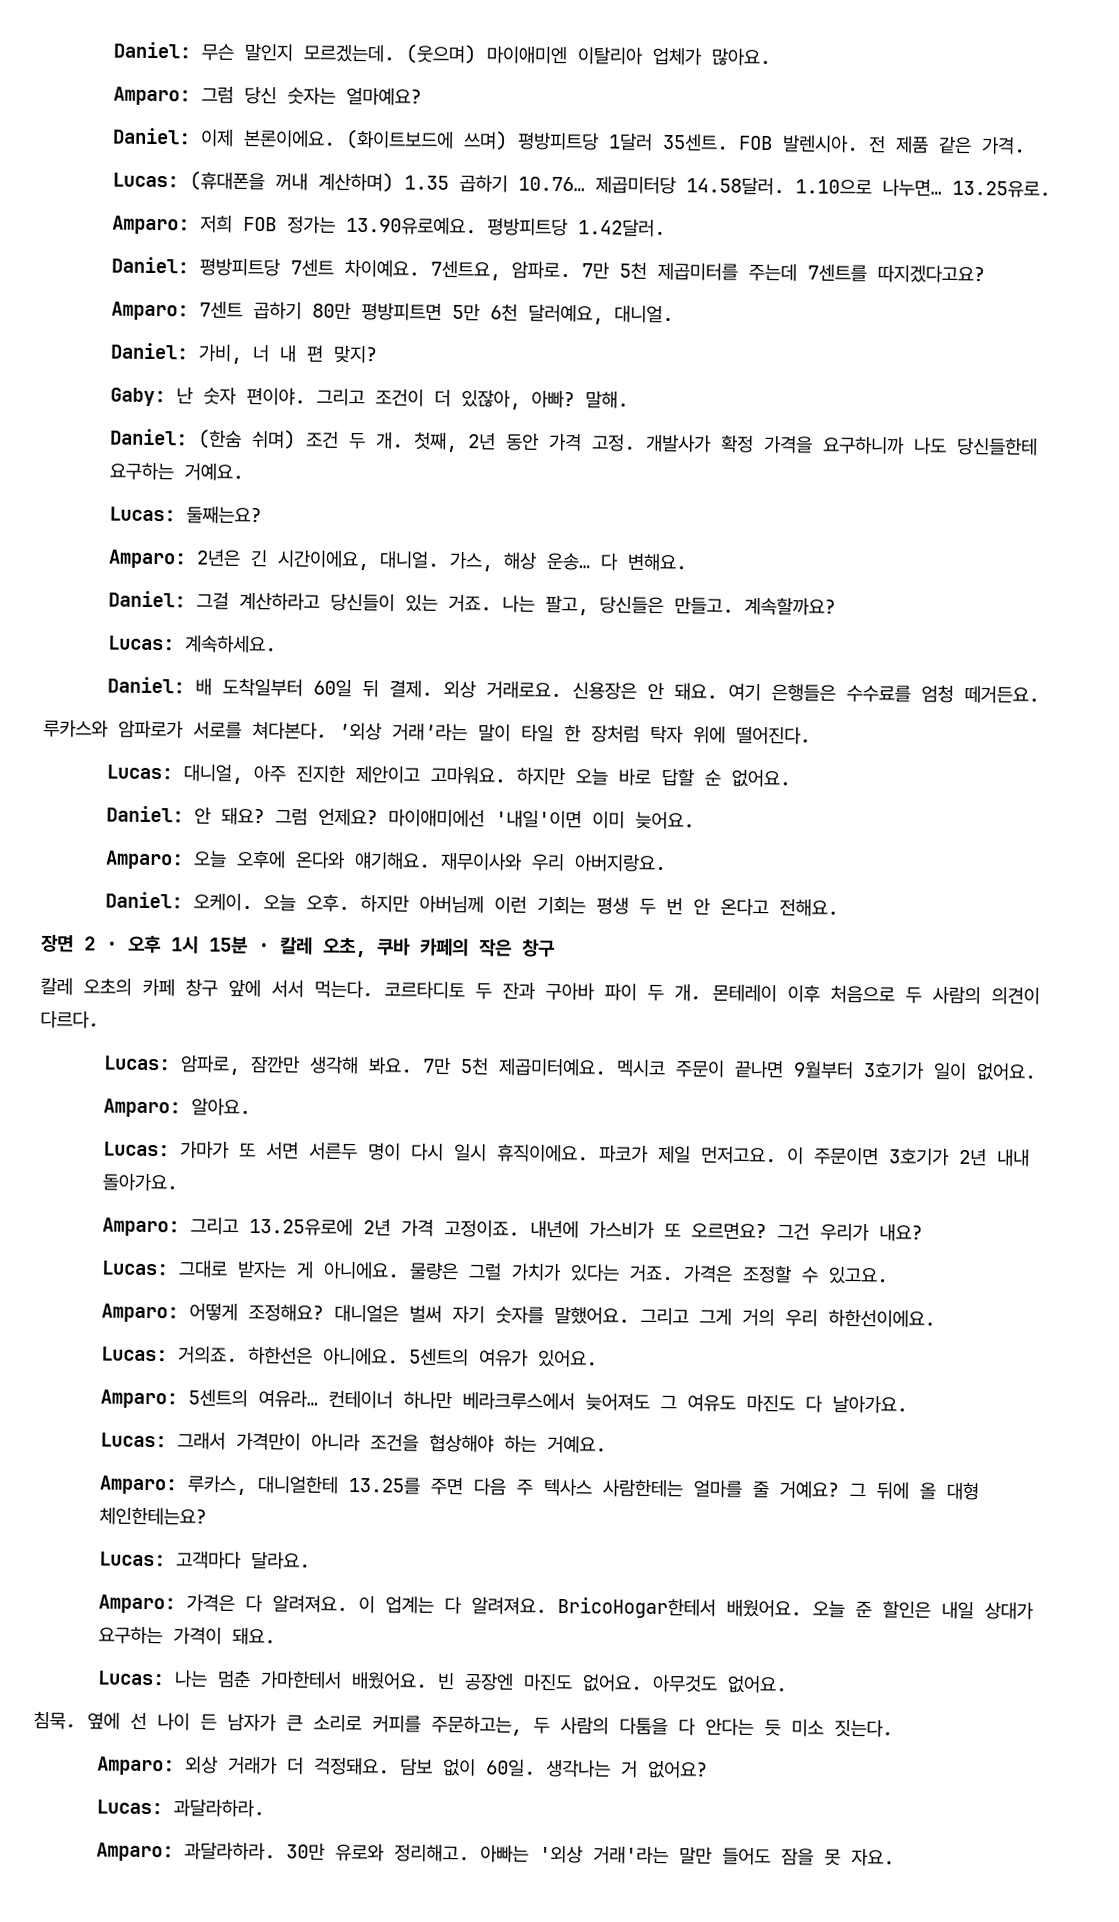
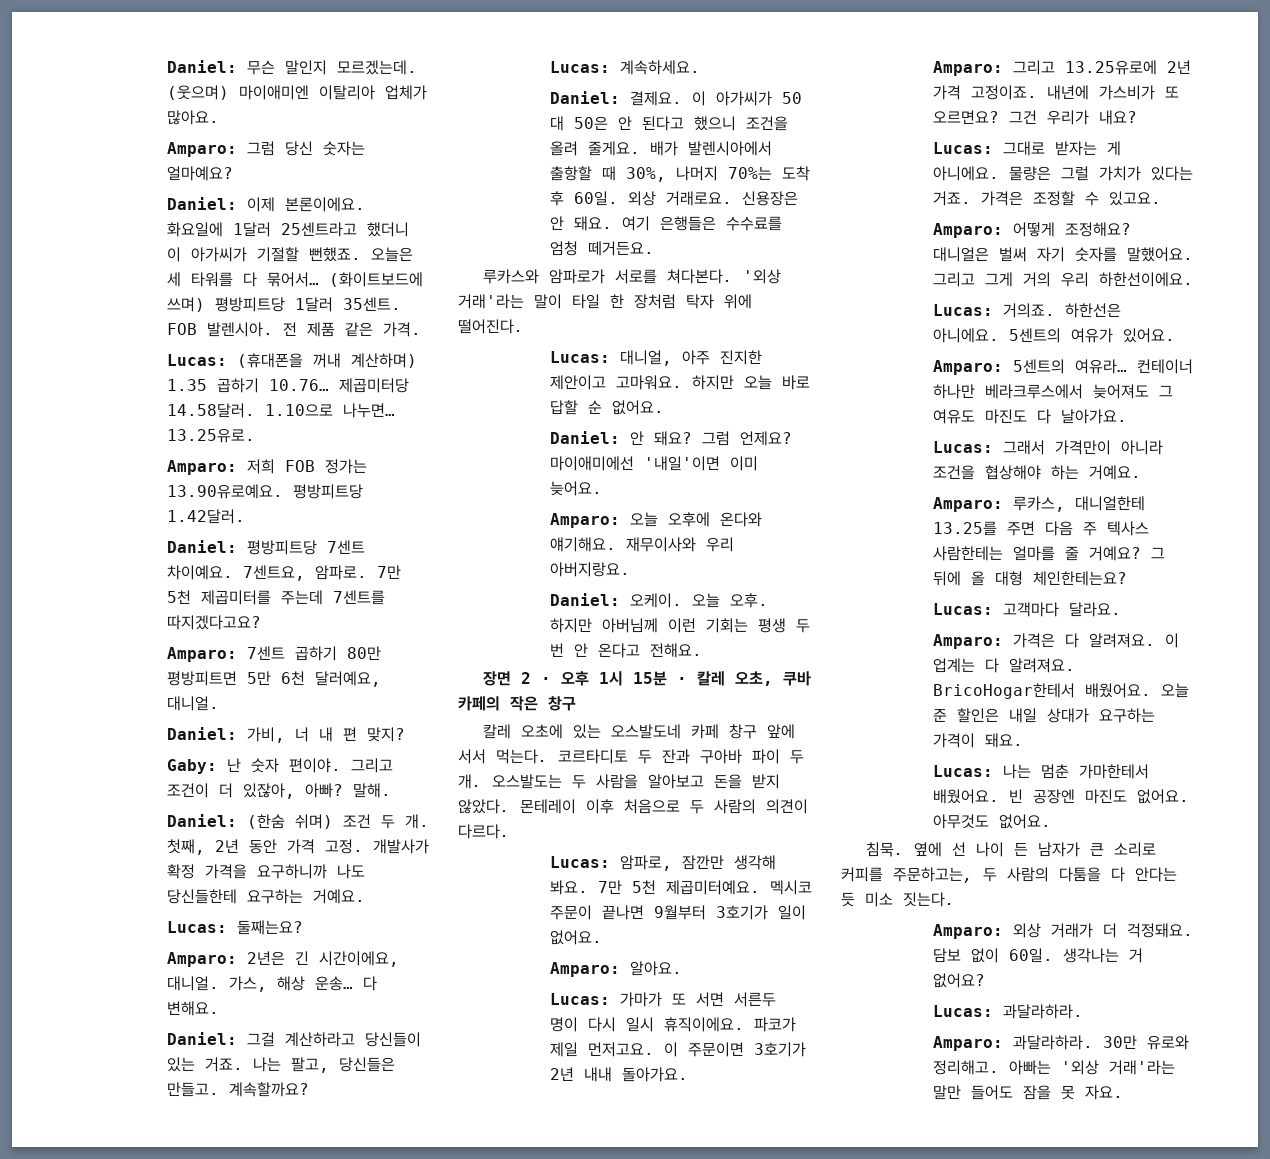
+ 화요일에 1달러 25센트라고 했더니 이 아가씨가 기절할 뻔했죠. 오늘은 세 타워를 다 묶어서…
- Daniel: 배 도착일부터 60일 뒤 결제.
+ Daniel: 결제요. 이 아가씨가 50 대 50은 안 된다고 했으니 조건을 올려 줄게요. 배가 발렌시아에서 출항할 때 30%, 나머지 70%는 도착 후 60일.
- 칼레 오초의 카페 창구 앞에 서서 먹는다.
+ 칼레 오초에 있는 오스발도네 카페 창구 앞에 서서 먹는다.
+ 오스발도는 두 사람을 알아보고 돈을 받지 않았다.

